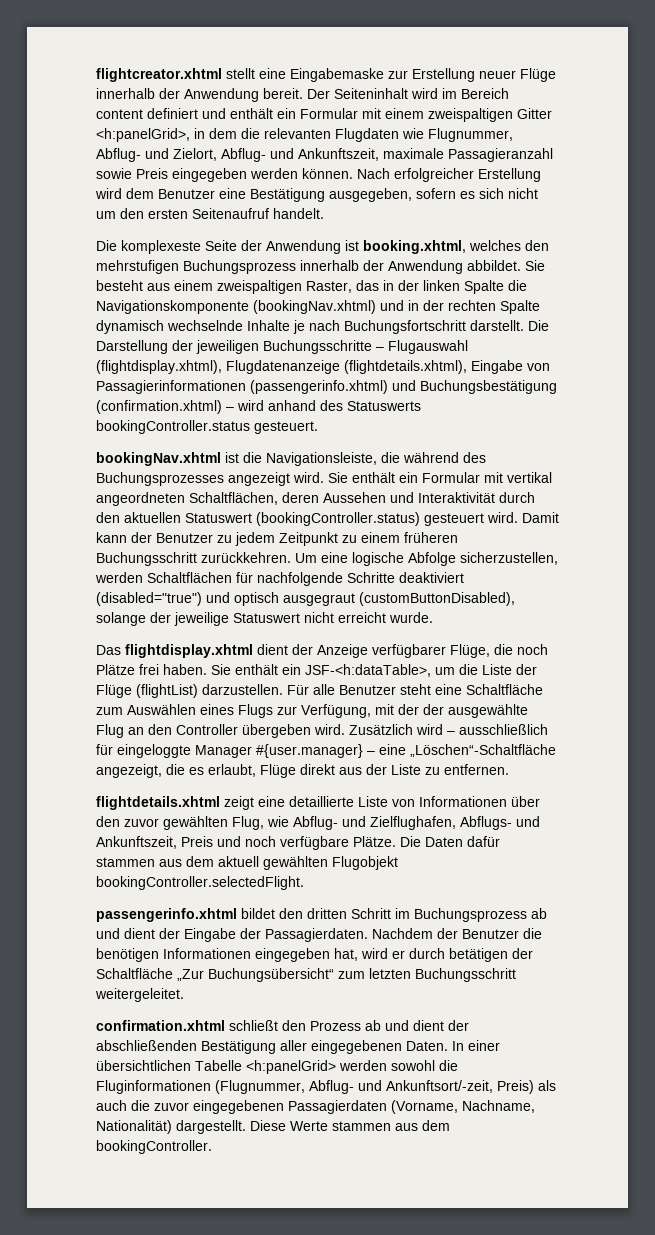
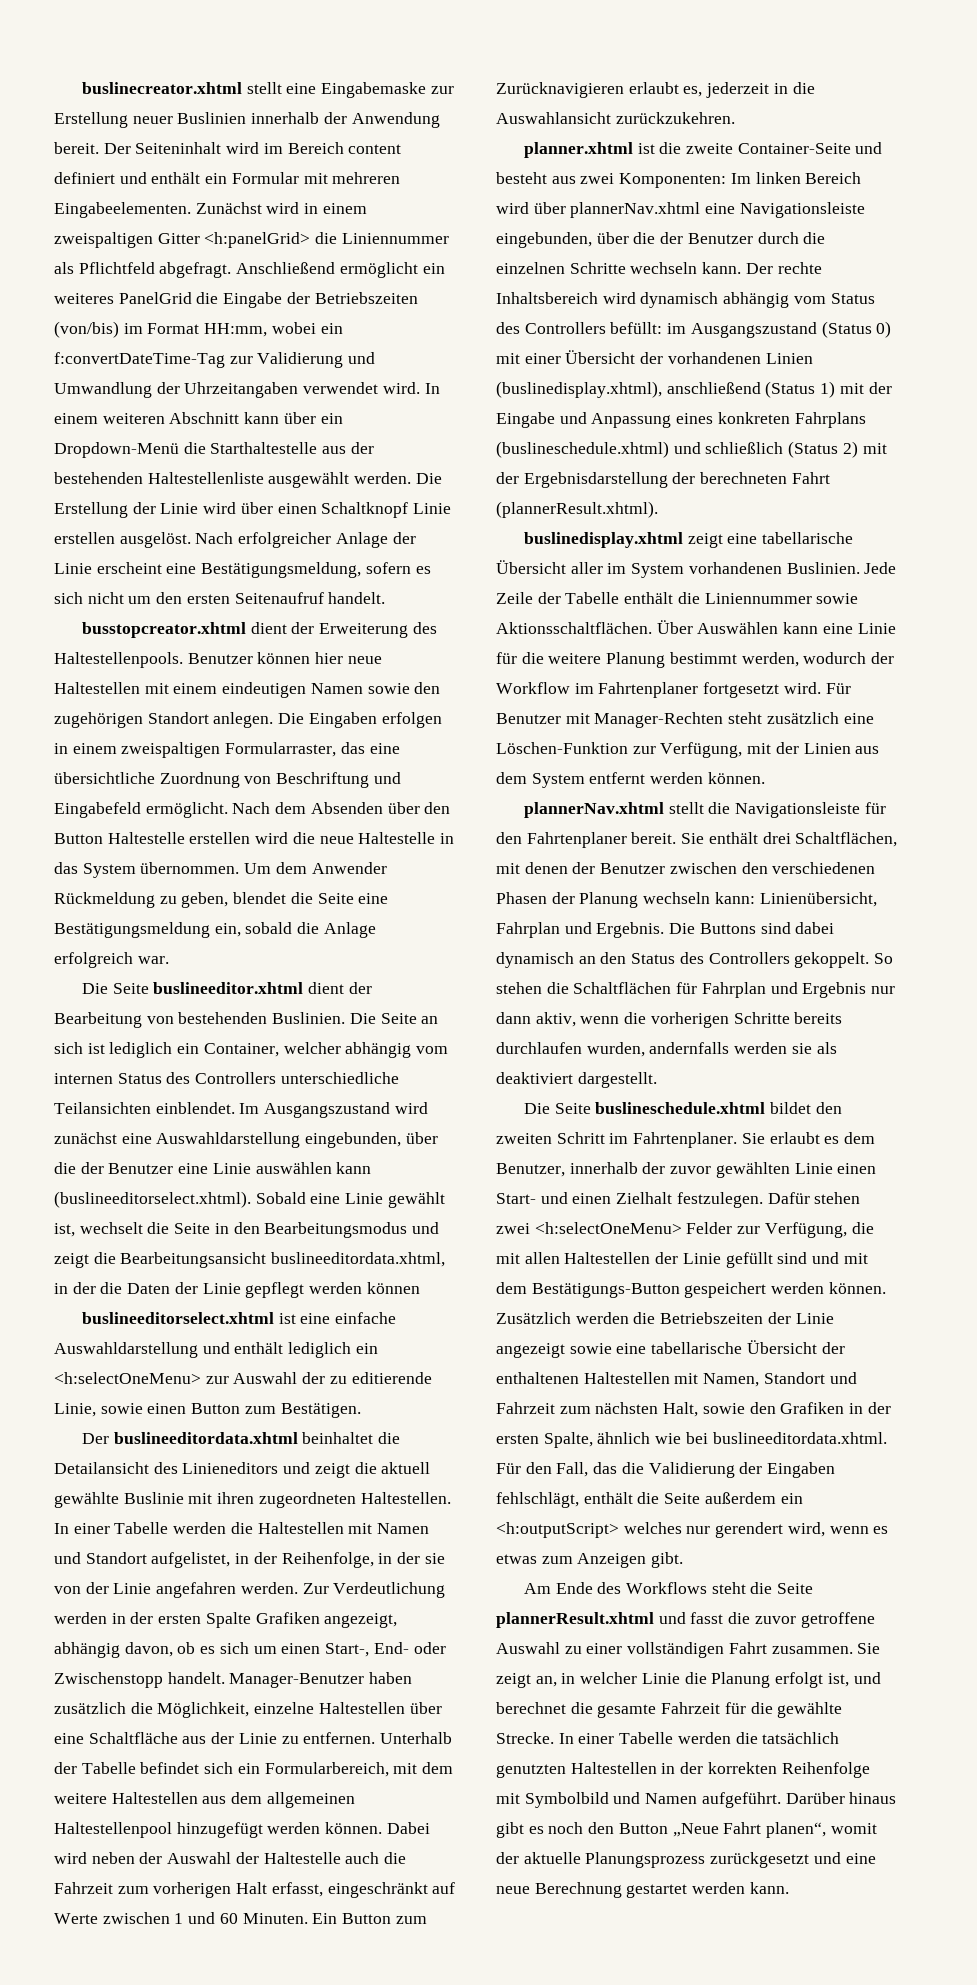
- flightcreator.xhtml stellt eine Eingabemaske zur Erstellung neuer Flüge innerhalb der Anwendung bereit.
+ buslinecreator.xhtml stellt eine Eingabemaske zur Erstellung neuer Buslinien innerhalb der Anwendung bereit.
- Der Seiteninhalt wird im Bereich content definiert und enthält ein Formular mit einem zweispaltigen Gitter <h:panelGrid>, in dem die relevanten Flugdaten wie Flugnummer, Abflug- und Zielort, Abflug- und Ankunftszeit, maximale Passagieranzahl sowie Preis eingegeben werden können. Nach erfolgreicher Erstellung wird dem Benutzer eine Bestätigung ausgegeben, sofern es sich nicht um den ersten Seitenaufruf handelt.
+ Der Seiteninhalt wird im Bereich content definiert und enthält ein Formular mit mehreren Eingabeelementen. Zunächst wird in einem zweispaltigen Gitter <h:panelGrid> die Liniennummer als Pflichtfeld abgefragt. Anschließend ermöglicht ein weiteres PanelGrid die Eingabe der Betriebszeiten (von/bis) im Format HH:mm, wobei ein f:convertDateTime-Tag zur Validierung und Umwandlung der Uhrzeitangaben verwendet wird. In einem weiteren Abschnitt kann über ein Dropdown-Menü die Starthaltestelle aus der bestehenden Haltestellenliste ausgewählt werden. Die Erstellung der Linie wird über einen Schaltknopf Linie erstellen ausgelöst. Nach erfolgreicher Anlage der Linie erscheint eine Bestätigungsmeldung, sofern es sich nicht um den ersten Seitenaufruf handelt.
- Die komplexeste Seite der Anwendung ist booking.xhtml, welches den mehrstufigen Buchungsprozess innerhalb der Anwendung abbildet. Sie besteht aus einem zweispaltigen Raster, das in der linken Spalte die Navigationskomponente (bookingNav.xhtml) und in der rechten Spalte dynamisch wechselnde Inhalte je nach Buchungsfortschritt darstellt. Die Darstellung der jeweiligen Buchungsschritte – Flugauswahl (flightdisplay.xhtml), Flugdatenanzeige (flightdetails.xhtml), Eingabe von Passagierinformationen (passengerinfo.xhtml) und Buchungsbestätigung (confirmation.xhtml) – wird anhand des Statuswerts bookingController.status gesteuert.
- bookingNav.xhtml ist die Navigationsleiste, die während des Buchungsprozesses angezeigt wird. Sie enthält ein Formular mit vertikal angeordneten Schaltflächen, deren Aussehen und Interaktivität durch den aktuellen Statuswert (bookingController.status) gesteuert wird. Damit kann der Benutzer zu jedem Zeitpunkt zu einem früheren Buchungsschritt zurückkehren. Um eine logische Abfolge sicherzustellen, werden Schaltflächen für nachfolgende Schritte deaktiviert (disabled="true") und optisch ausgegraut (customButtonDisabled), solange der jeweilige Statuswert nicht erreicht wurde.
- Das flightdisplay.xhtml dient der Anzeige verfügbarer Flüge, die noch Plätze frei haben. Sie enthält ein JSF-<h:dataTable>, um die Liste der Flüge (flightList) darzustellen. Für alle Benutzer steht eine Schaltfläche zum Auswählen eines Flugs zur Verfügung, mit der der ausgewählte Flug an den Controller übergeben wird. Zusätzlich wird – ausschließlich für eingeloggte Manager #{user.manager} – eine „Löschen“-Schaltfläche angezeigt, die es erlaubt, Flüge direkt aus der Liste zu entfernen.
- flightdetails.xhtml zeigt eine detaillierte Liste von Informationen über den zuvor gewählten Flug, wie Abflug- und Zielflughafen, Abflugs- und Ankunftszeit, Preis und noch verfügbare Plätze. Die Daten dafür stammen aus dem aktuell gewählten Flugobjekt bookingController.selectedFlight.
- passengerinfo.xhtml bildet den dritten Schritt im Buchungsprozess ab und dient der Eingabe der Passagierdaten. Nachdem der Benutzer die benötigen Informationen eingegeben hat, wird er durch betätigen der Schaltfläche „Zur Buchungsübersicht“ zum letzten Buchungsschritt weitergeleitet.
- confirmation.xhtml schließt den Prozess ab und dient der abschließenden Bestätigung aller eingegebenen Daten. In einer übersichtlichen Tabelle <h:panelGrid> werden sowohl die Fluginformationen (Flugnummer, Abflug- und Ankunftsort/-zeit, Preis) als auch die zuvor eingegebenen Passagierdaten (Vorname, Nachname, Nationalität) dargestellt. Diese Werte stammen aus dem bookingController.
+ busstopcreator.xhtml dient der Erweiterung des Haltestellenpools. Benutzer können hier neue Haltestellen mit einem eindeutigen Namen sowie den zugehörigen Standort anlegen. Die Eingaben erfolgen in einem zweispaltigen Formularraster, das eine übersichtliche Zuordnung von Beschriftung und Eingabefeld ermöglicht. Nach dem Absenden über den Button Haltestelle erstellen wird die neue Haltestelle in das System übernommen. Um dem Anwender Rückmeldung zu geben, blendet die Seite eine Bestätigungsmeldung ein, sobald die Anlage erfolgreich war.
+ Die Seite buslineeditor.xhtml dient der Bearbeitung von bestehenden Buslinien. Die Seite an sich ist lediglich ein Container, welcher abhängig vom internen Status des Controllers unterschiedliche Teilansichten einblendet. Im Ausgangszustand wird zunächst eine Auswahldarstellung eingebunden, über die der Benutzer eine Linie auswählen kann (buslineeditorselect.xhtml). Sobald eine Linie gewählt ist, wechselt die Seite in den Bearbeitungsmodus und zeigt die Bearbeitungsansicht buslineeditordata.xhtml, in der die Daten der Linie gepflegt werden können
+ buslineeditorselect.xhtml ist eine einfache Auswahldarstellung und enthält lediglich ein <h:selectOneMenu> zur Auswahl der zu editierende Linie, sowie einen Button zum Bestätigen.
+ Der buslineeditordata.xhtml beinhaltet die Detailansicht des Linieneditors und zeigt die aktuell gewählte Buslinie mit ihren zugeordneten Haltestellen. In einer Tabelle werden die Haltestellen mit Namen und Standort aufgelistet, in der Reihenfolge, in der sie von der Linie angefahren werden. Zur Verdeutlichung werden in der ersten Spalte Grafiken angezeigt, abhängig davon, ob es sich um einen Start-, End- oder Zwischenstopp handelt. Manager-Benutzer haben zusätzlich die Möglichkeit, einzelne Haltestellen über eine Schaltfläche aus der Linie zu entfernen. Unterhalb der Tabelle befindet sich ein Formularbereich, mit dem weitere Haltestellen aus dem allgemeinen Haltestellenpool hinzugefügt werden können. Dabei wird neben der Auswahl der Haltestelle auch die Fahrzeit zum vorherigen Halt erfasst, eingeschränkt auf Werte zwischen 1 und 60 Minuten. Ein Button zum Zurücknavigieren erlaubt es, jederzeit in die Auswahlansicht zurückzukehren.
+ planner.xhtml ist die zweite Container-Seite und besteht aus zwei Komponenten: Im linken Bereich wird über plannerNav.xhtml eine Navigationsleiste eingebunden, über die der Benutzer durch die einzelnen Schritte wechseln kann. Der rechte Inhaltsbereich wird dynamisch abhängig vom Status des Controllers befüllt: im Ausgangszustand (Status 0) mit einer Übersicht der vorhandenen Linien (buslinedisplay.xhtml), anschließend (Status 1) mit der Eingabe und Anpassung eines konkreten Fahrplans (buslineschedule.xhtml) und schließlich (Status 2) mit der Ergebnisdarstellung der berechneten Fahrt (plannerResult.xhtml).
+ buslinedisplay.xhtml zeigt eine tabellarische Übersicht aller im System vorhandenen Buslinien. Jede Zeile der Tabelle enthält die Liniennummer sowie Aktionsschaltflächen. Über Auswählen kann eine Linie für die weitere Planung bestimmt werden, wodurch der Workflow im Fahrtenplaner fortgesetzt wird. Für Benutzer mit Manager-Rechten steht zusätzlich eine Löschen-Funktion zur Verfügung, mit der Linien aus dem System entfernt werden können.
+ plannerNav.xhtml stellt die Navigationsleiste für den Fahrtenplaner bereit. Sie enthält drei Schaltflächen, mit denen der Benutzer zwischen den verschiedenen Phasen der Planung wechseln kann: Linienübersicht, Fahrplan und Ergebnis. Die Buttons sind dabei dynamisch an den Status des Controllers gekoppelt. So stehen die Schaltflächen für Fahrplan und Ergebnis nur dann aktiv, wenn die vorherigen Schritte bereits durchlaufen wurden, andernfalls werden sie als deaktiviert dargestellt.
+ Die Seite buslineschedule.xhtml bildet den zweiten Schritt im Fahrtenplaner. Sie erlaubt es dem Benutzer, innerhalb der zuvor gewählten Linie einen Start- und einen Zielhalt festzulegen. Dafür stehen zwei <h:selectOneMenu> Felder zur Verfügung, die mit allen Haltestellen der Linie gefüllt sind und mit dem Bestätigungs-Button gespeichert werden können. Zusätzlich werden die Betriebszeiten der Linie angezeigt sowie eine tabellarische Übersicht der enthaltenen Haltestellen mit Namen, Standort und Fahrzeit zum nächsten Halt, sowie den Grafiken in der ersten Spalte, ähnlich wie bei buslineeditordata.xhtml. Für den Fall, das die Validierung der Eingaben fehlschlägt, enthält die Seite außerdem ein <h:outputScript> welches nur gerendert wird, wenn es etwas zum Anzeigen gibt.
+ Am Ende des Workflows steht die Seite plannerResult.xhtml und fasst die zuvor getroffene Auswahl zu einer vollständigen Fahrt zusammen. Sie zeigt an, in welcher Linie die Planung erfolgt ist, und berechnet die gesamte Fahrzeit für die gewählte Strecke. In einer Tabelle werden die tatsächlich genutzten Haltestellen in der korrekten Reihenfolge mit Symbolbild und Namen aufgeführt. Darüber hinaus gibt es noch den Button „Neue Fahrt planen“, womit der aktuelle Planungsprozess zurückgesetzt und eine neue Berechnung gestartet werden kann.

